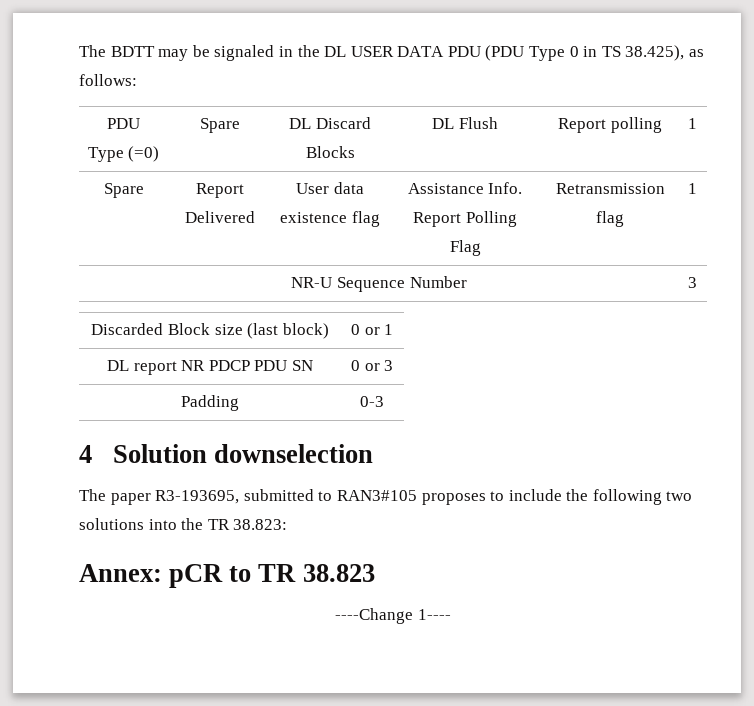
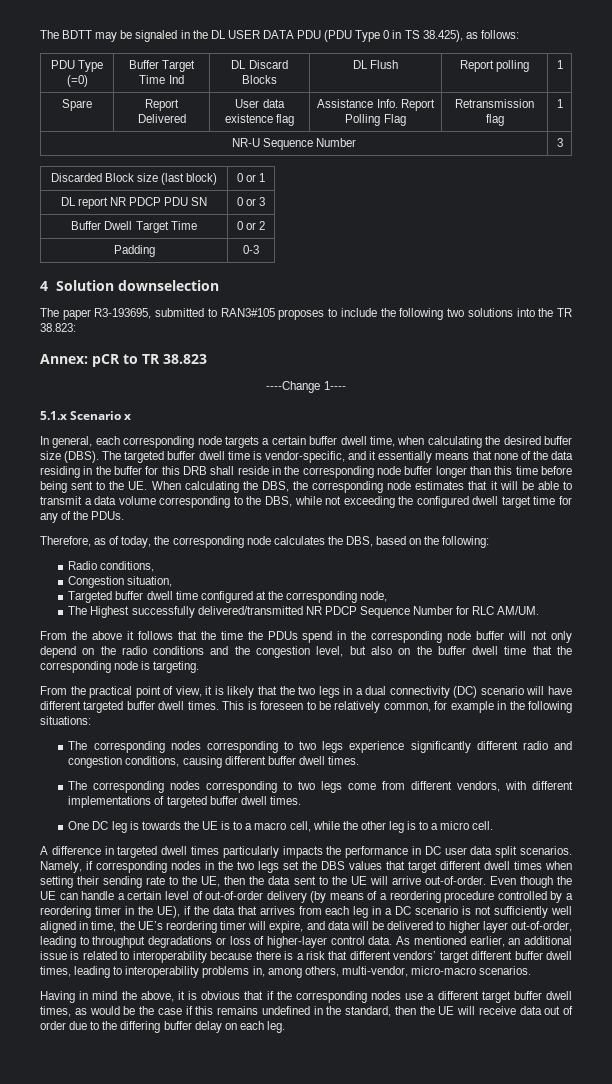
- PDU Type (=0) | Spare | DL Discard Blocks | DL Flush | Report polling | 1
+ PDU Type (=0) | Buffer Target Time Ind | DL Discard Blocks | DL Flush | Report polling | 1
+ Buffer Dwell Target Time | 0 or 2
+ 5.1.x Scenario x
+ In general, each corresponding node targets a certain buffer dwell time, when calculating the desired buffer size (DBS). The targeted buffer dwell time is vendor-specific, and it essentially means that none of the data residing in the buffer for this DRB shall reside in the corresponding node buffer longer than this time before being sent to the UE. When calculating the DBS, the corresponding node estimates that it will be able to transmit a data volume corresponding to the DBS, while not exceeding the configured dwell target time for any of the PDUs.
+ Therefore, as of today, the corresponding node calculates the DBS, based on the following:
+ Radio conditions,
+ Congestion situation,
+ Targeted buffer dwell time configured at the corresponding node,
+ The Highest successfully delivered/transmitted NR PDCP Sequence Number for RLC AM/UM.
+ From the above it follows that the time the PDUs spend in the corresponding node buffer will not only depend on the radio conditions and the congestion level, but also on the buffer dwell time that the corresponding node is targeting.
+ From the practical point of view, it is likely that the two legs in a dual connectivity (DC) scenario will have different targeted buffer dwell times. This is foreseen to be relatively common, for example in the following situations:
+ The corresponding nodes corresponding to two legs experience significantly different radio and congestion conditions, causing different buffer dwell times.
+ The corresponding nodes corresponding to two legs come from different vendors, with different implementations of targeted buffer dwell times.
+ One DC leg is towards the UE is to a macro cell, while the other leg is to a micro cell.
+ A difference in targeted dwell times particularly impacts the performance in DC user data split scenarios. Namely, if corresponding nodes in the two legs set the DBS values that target different dwell times when setting their sending rate to the UE, then the data sent to the UE will arrive out-of-order. Even though the UE can handle a certain level of out-of-order delivery (by means of a reordering procedure controlled by a reordering timer in the UE), if the data that arrives from each leg in a DC scenario is not sufficiently well aligned in time, the UE’s reordering timer will expire, and data will be delivered to higher layer out-of-order, leading to throughput degradations or loss of higher-layer control data. As mentioned earlier, an additional issue is related to interoperability because there is a risk that different vendors’ target different buffer dwell times, leading to interoperability problems in, among others, multi-vendor, micro-macro scenarios.
+ Having in mind the above, it is obvious that if the corresponding nodes use a different target buffer dwell times, as would be the case if this remains undefined in the standard, then the UE will receive data out of order due to the differing buffer delay on each leg.

